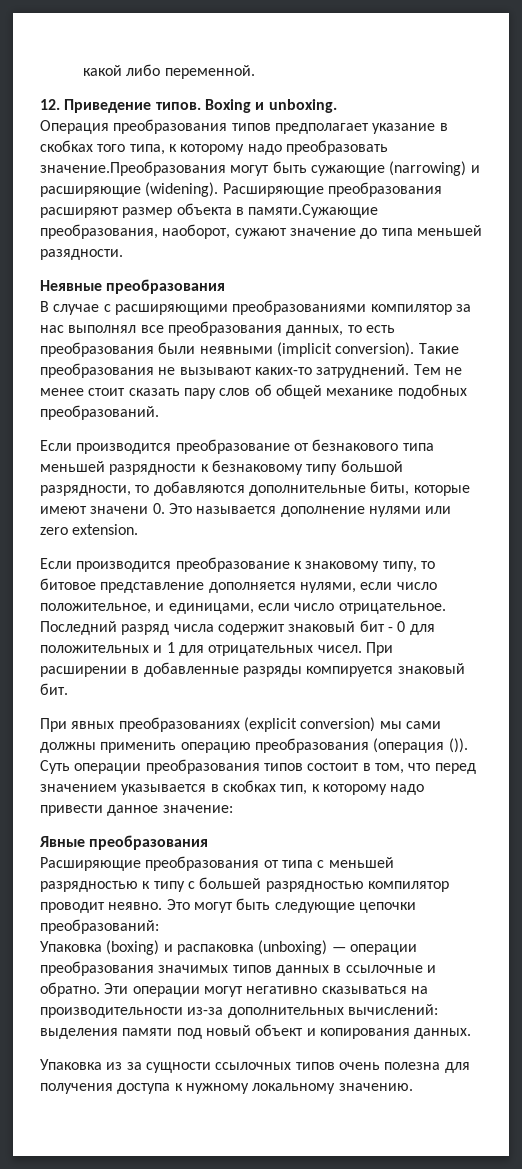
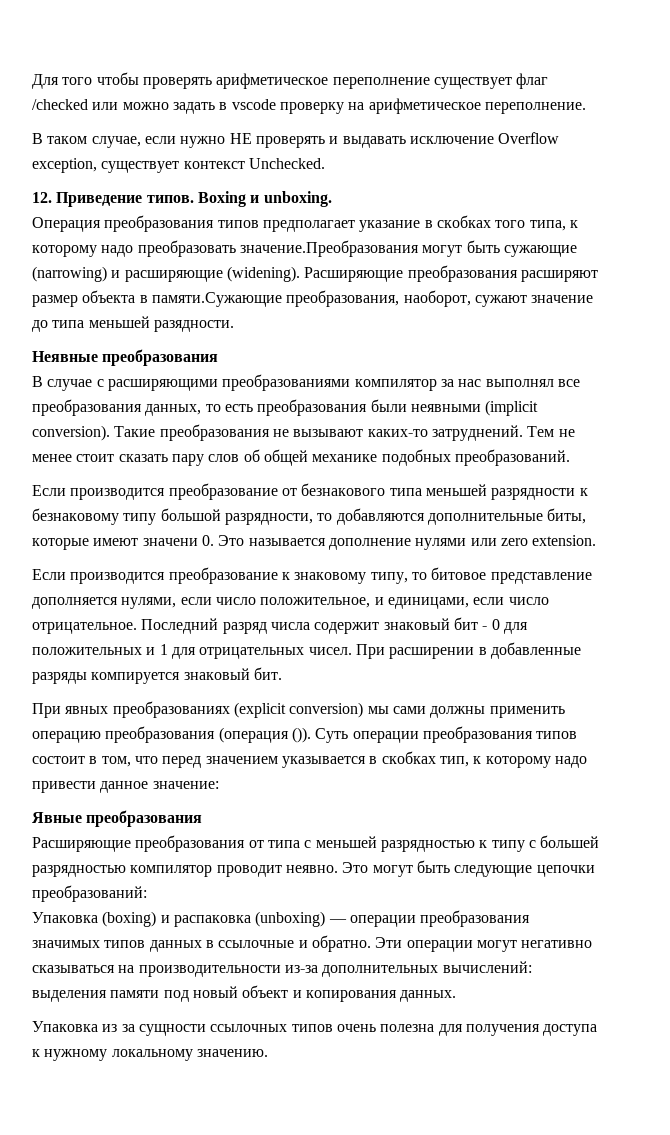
- какой либо переменной.
+ Для того чтобы проверять арифметическое переполнение существует флаг /checked или можно задать в vscode проверку на арифметическое переполнение.
+ В таком случае, если нужно НЕ проверять и выдавать исключение Overflow exception, существует контекст Unchecked.

